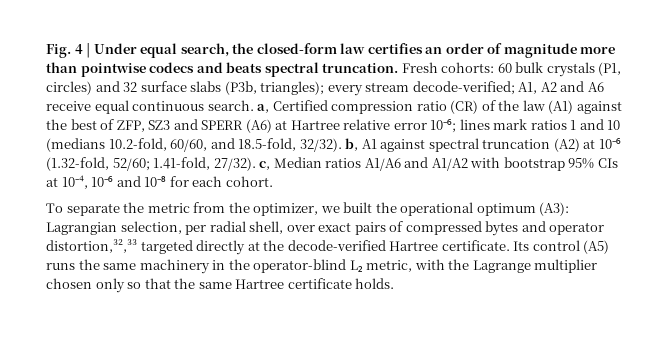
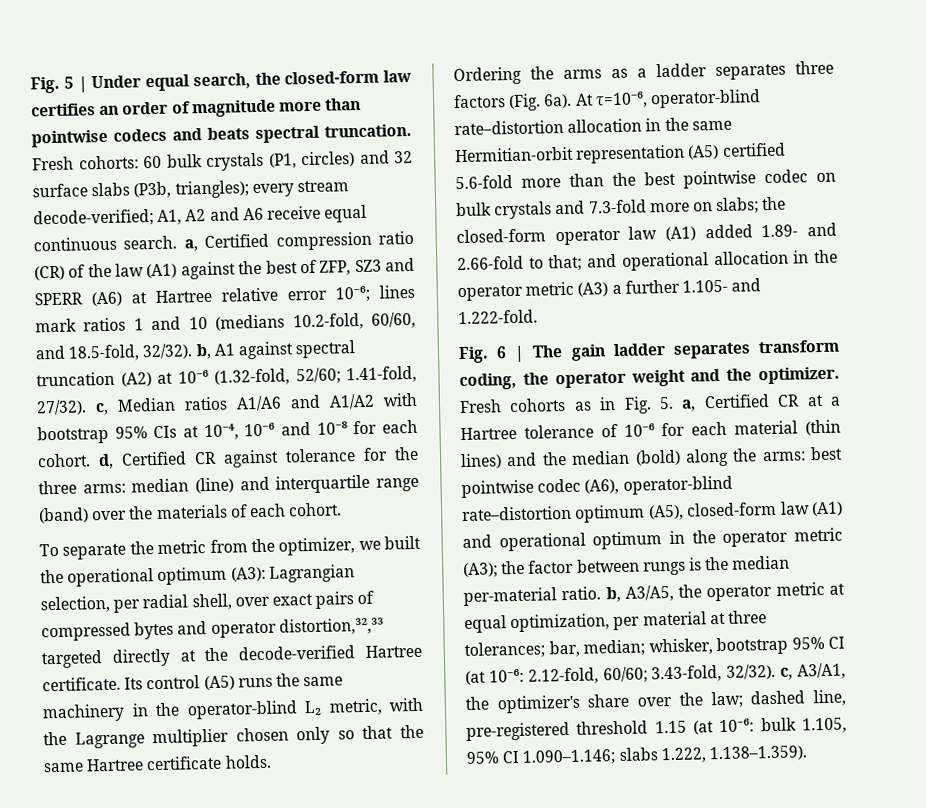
- Fig. 4 | Under equal search, the closed-form law certifies an order of magnitude more than pointwise codecs and beats spectral truncation.
+ Fig. 5 | Under equal search, the closed-form law certifies an order of magnitude more than pointwise codecs and beats spectral truncation.
- 1.41-fold, 27/32). c, Median ratios A1/A6 and A1/A2 with bootstrap 95% CIs at 10⁻⁴, 10⁻⁶ and 10⁻⁸ for each cohort.
+ 1.41-fold, 27/32). c, Median ratios A1/A6 and A1/A2 with bootstrap 95% CIs at 10⁻⁴, 10⁻⁶ and 10⁻⁸ for each cohort. d, Certified CR against tolerance for the three arms: median (line) and interquartile range (band) over the materials of each cohort.
+ Ordering the arms as a ladder separates three factors (Fig. 6a). At τ=10⁻⁶, operator-blind rate–distortion allocation in the same Hermitian-orbit representation (A5) certified 5.6-fold more than the best pointwise codec on bulk crystals and 7.3-fold more on slabs; the closed-form operator law (A1) added 1.89- and 2.66-fold to that; and operational allocation in the operator metric (A3) a further 1.105- and 1.222-fold.
+ Fig. 6 | The gain ladder separates transform coding, the operator weight and the optimizer. Fresh cohorts as in Fig. 5. a, Certified CR at a Hartree tolerance of 10⁻⁶ for each material (thin lines) and the median (bold) along the arms: best pointwise codec (A6), operator-blind rate–distortion optimum (A5), closed-form law (A1) and operational optimum in the operator metric (A3); the factor between rungs is the median per-material ratio. b, A3/A5, the operator metric at equal optimization, per material at three tolerances; bar, median; whisker, bootstrap 95% CI (at 10⁻⁶: 2.12-fold, 60/60; 3.43-fold, 32/32). c, A3/A1, the optimizer's share over the law; dashed line, pre-registered threshold 1.15 (at 10⁻⁶: bulk 1.105, 95% CI 1.090–1.146; slabs 1.222, 1.138–1.359).

